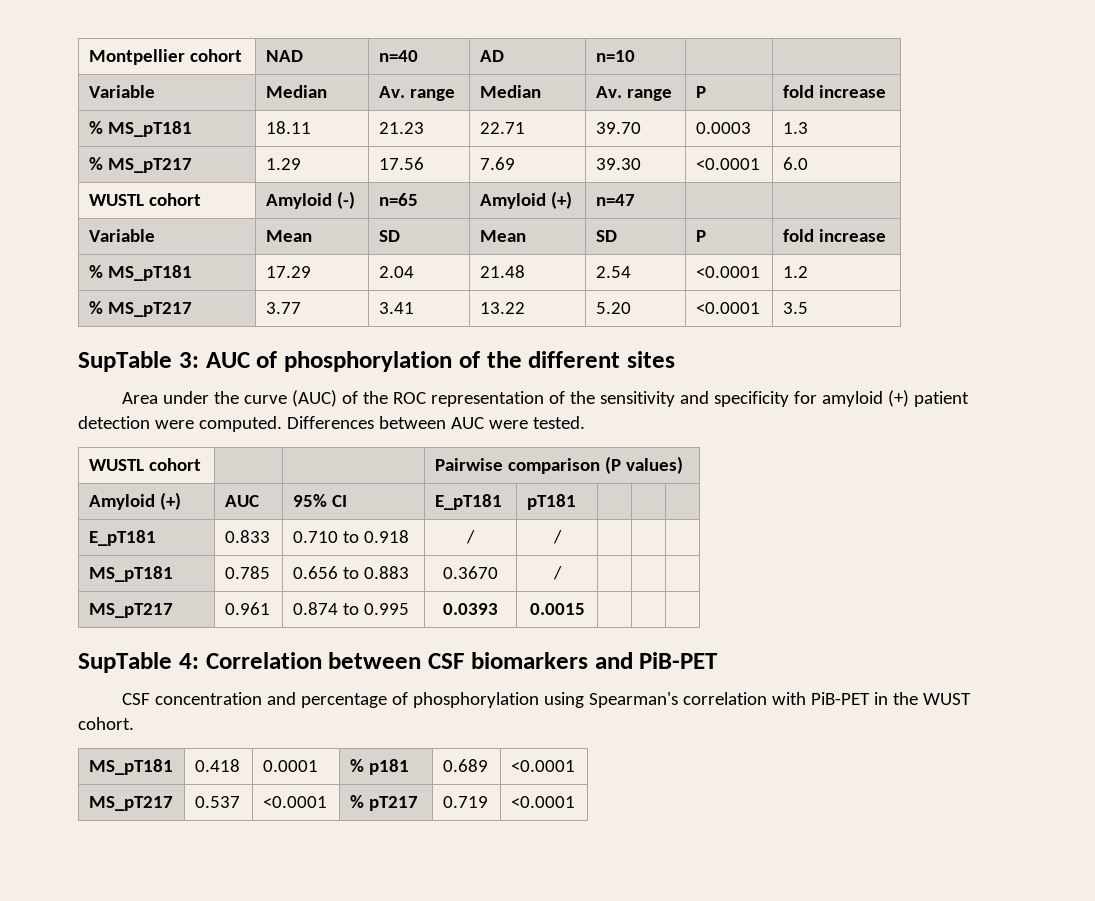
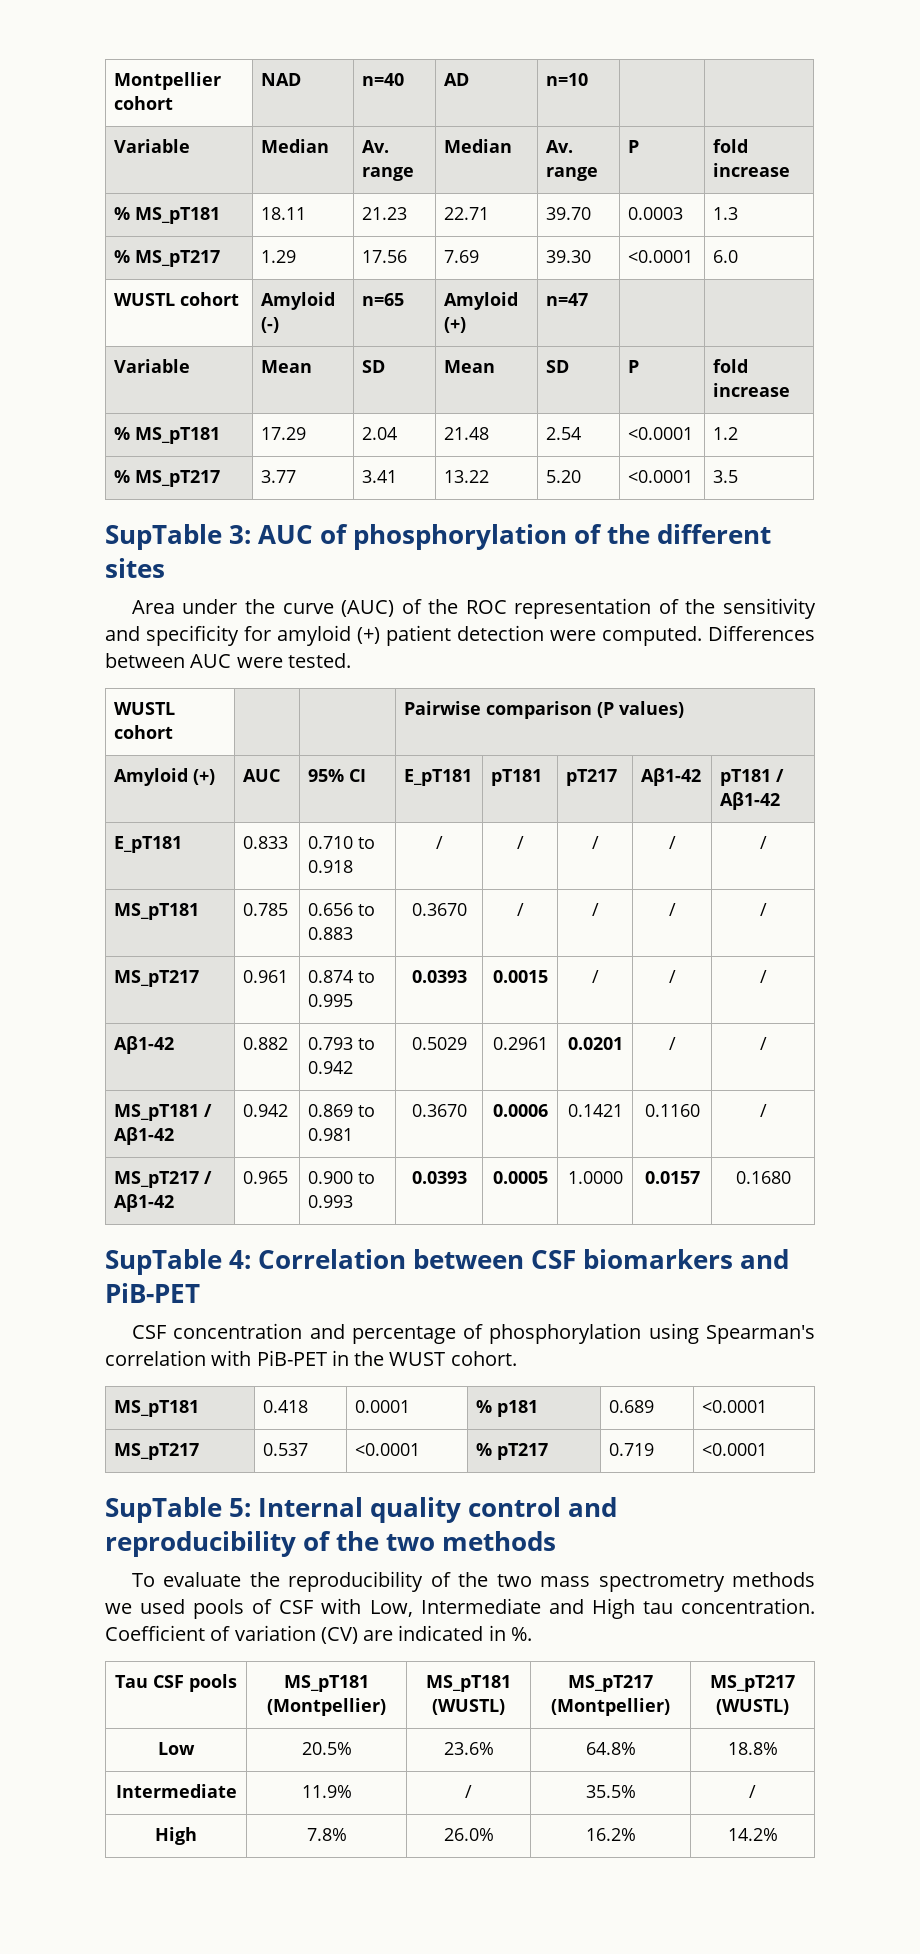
- Amyloid (+) | AUC | 95% CI | E_pT181 | pT181 | | |
+ Amyloid (+) | AUC | 95% CI | E_pT181 | pT181 | pT217 | Aβ1-42 | pT181 / Aβ1-42
- E_pT181 | 0.833 | 0.710 to 0.918 | / | / | | |
+ E_pT181 | 0.833 | 0.710 to 0.918 | / | / | / | / | /
- MS_pT181 | 0.785 | 0.656 to 0.883 | 0.3670 | / | | |
+ MS_pT181 | 0.785 | 0.656 to 0.883 | 0.3670 | / | / | / | /
- MS_pT217 | 0.961 | 0.874 to 0.995 | 0.0393 | 0.0015 | | |
+ MS_pT217 | 0.961 | 0.874 to 0.995 | 0.0393 | 0.0015 | / | / | /
+ Aβ1-42 | 0.882 | 0.793 to 0.942 | 0.5029 | 0.2961 | 0.0201 | / | /
+ MS_pT181 / Aβ1-42 | 0.942 | 0.869 to 0.981 | 0.3670 | 0.0006 | 0.1421 | 0.1160 | /
+ MS_pT217 / Aβ1-42 | 0.965 | 0.900 to 0.993 | 0.0393 | 0.0005 | 1.0000 | 0.0157 | 0.1680
+ SupTable 5: Internal quality control and reproducibility of the two methods
+ To evaluate the reproducibility of the two mass spectrometry methods we used pools of CSF with Low, Intermediate and High tau concentration. Coefficient of variation (CV) are indicated in %.
+ Tau CSF pools | MS_pT181 (Montpellier) | MS_pT181 (WUSTL) | MS_pT217 (Montpellier) | MS_pT217 (WUSTL)
+ Low | 20.5% | 23.6% | 64.8% | 18.8%
+ Intermediate | 11.9% | / | 35.5% | /
+ High | 7.8% | 26.0% | 16.2% | 14.2%

